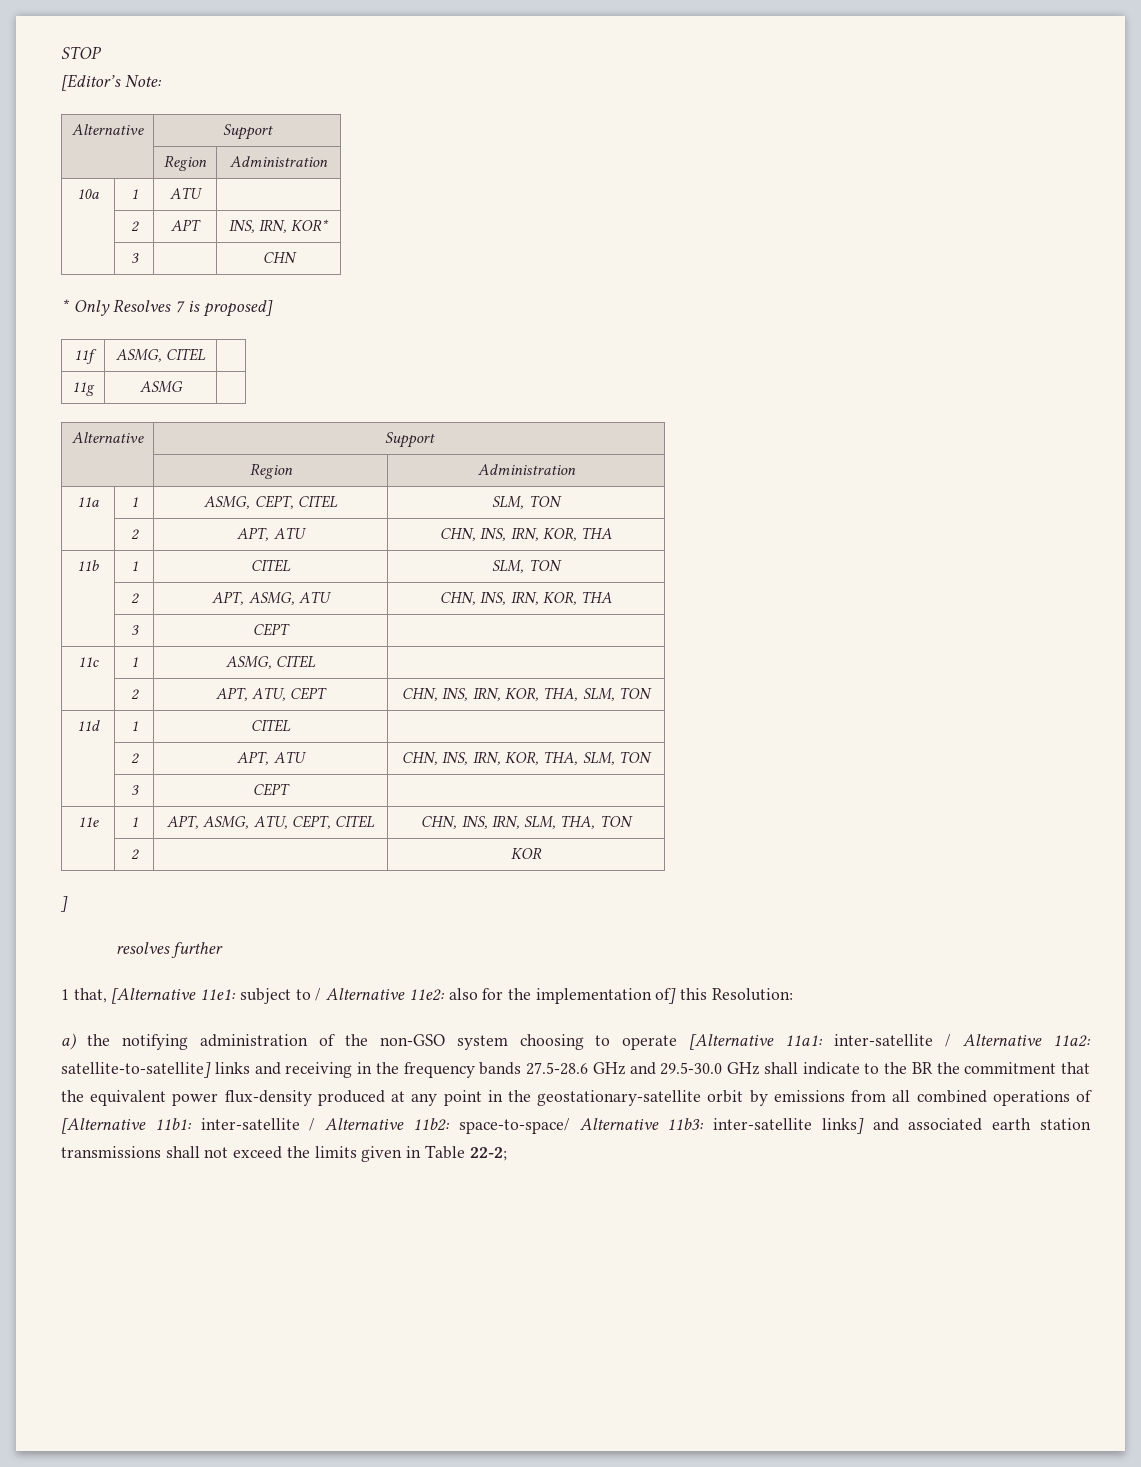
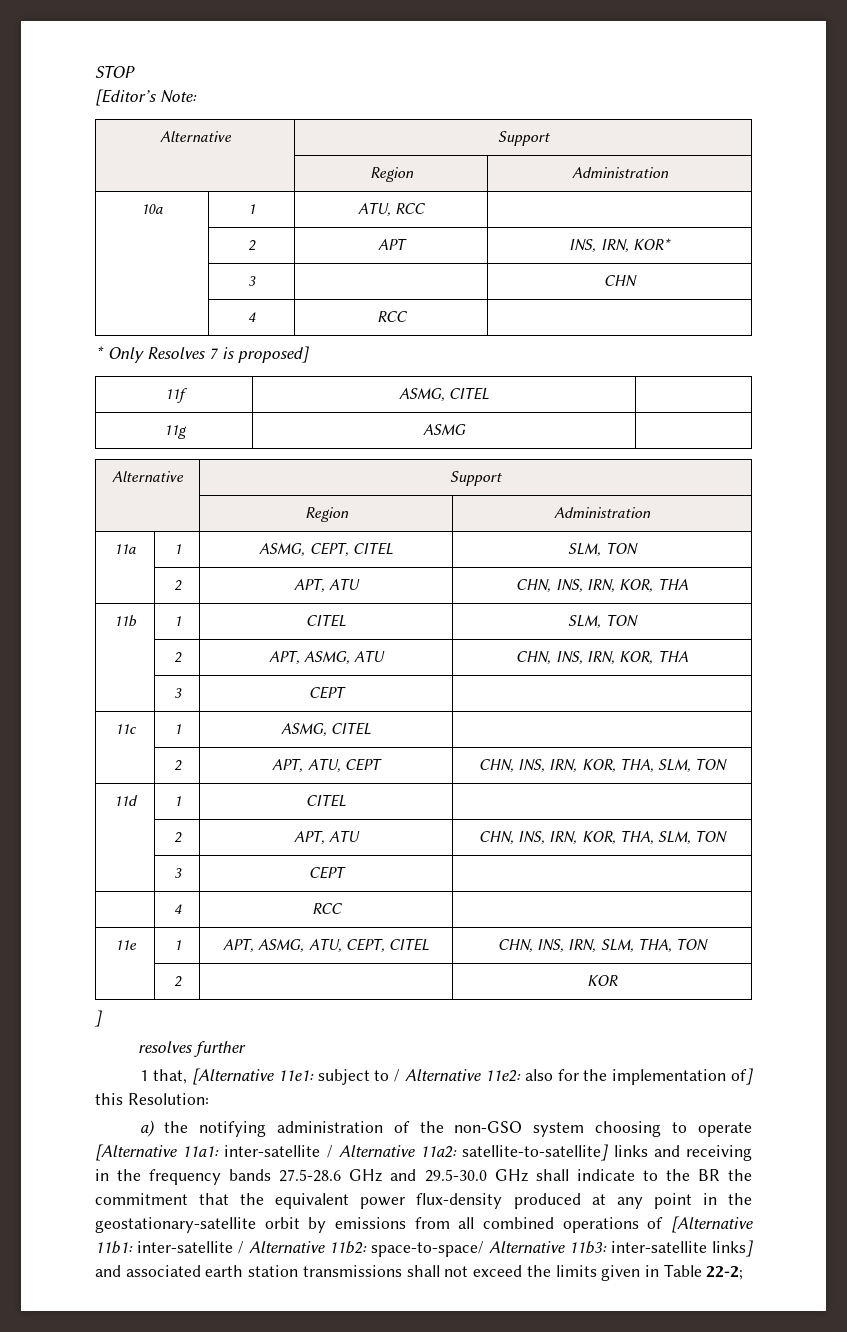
- 10a | 1 | ATU |
+ 10a | 1 | ATU, RCC |
  | 3 | | CHN
+ | 4 | RCC |
  | 2 | APT, ATU | CHN, INS, IRN, KOR, THA, SLM, TON
  | 3 | CEPT |
+ | 4 | RCC |

